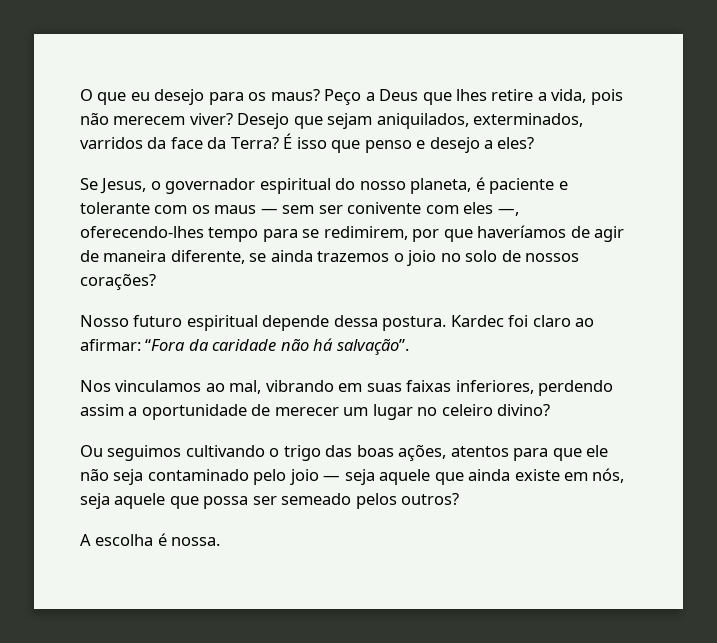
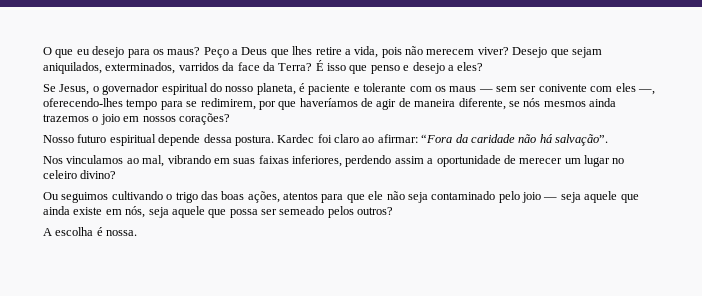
- Se Jesus, o governador espiritual do nosso planeta, é paciente e tolerante com os maus — sem ser conivente com eles —, oferecendo-lhes tempo para se redimirem, por que haveríamos de agir de maneira diferente, se ainda trazemos o joio no solo de nossos corações?
+ Se Jesus, o governador espiritual do nosso planeta, é paciente e tolerante com os maus — sem ser conivente com eles —, oferecendo-lhes tempo para se redimirem, por que haveríamos de agir de maneira diferente, se nós mesmos ainda trazemos o joio em nossos corações?

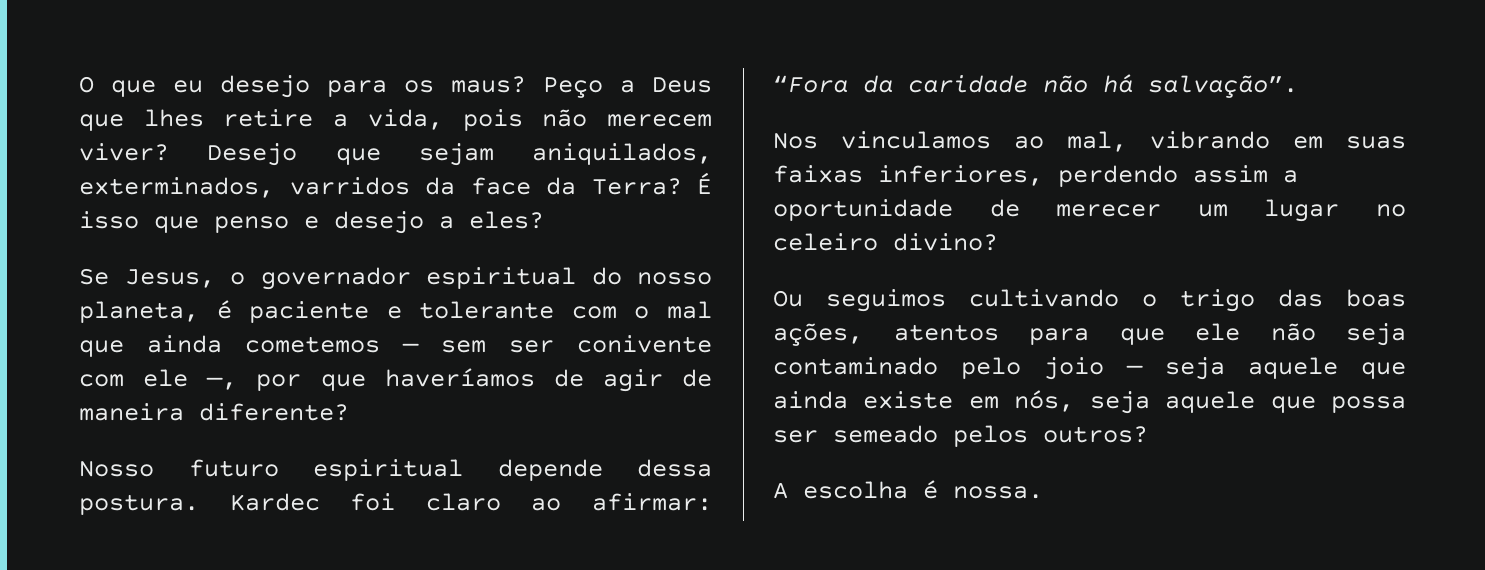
- Se Jesus, o governador espiritual do nosso planeta, é paciente e tolerante com os maus — sem ser conivente com eles —, oferecendo-lhes tempo para se redimirem, por que haveríamos de agir de maneira diferente, se nós mesmos ainda trazemos o joio em nossos corações?
+ Se Jesus, o governador espiritual do nosso planeta, é paciente e tolerante com o mal que ainda cometemos — sem ser conivente com ele —, por que haveríamos de agir de maneira diferente?

